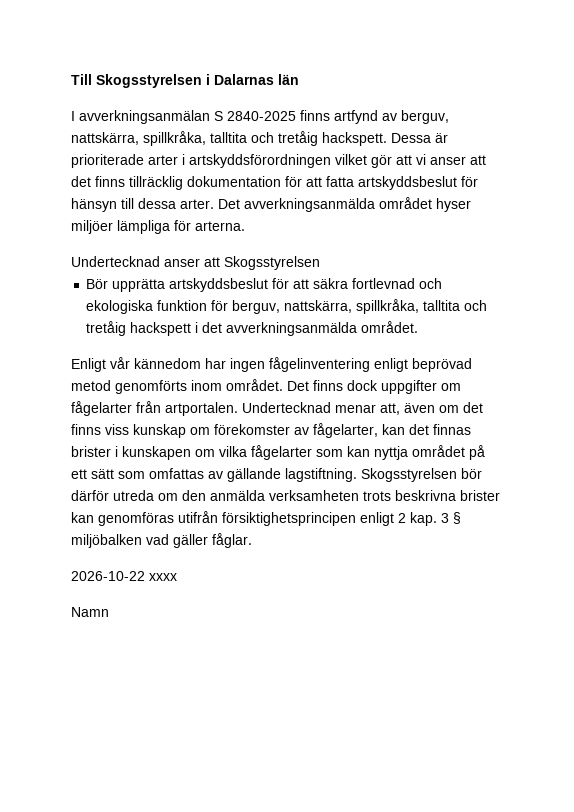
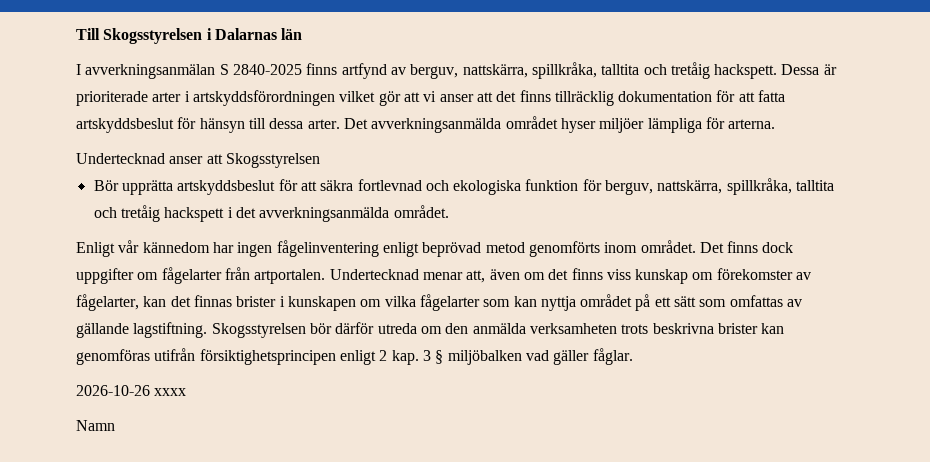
- 2026-10-22 xxxx
+ 2026-10-26 xxxx

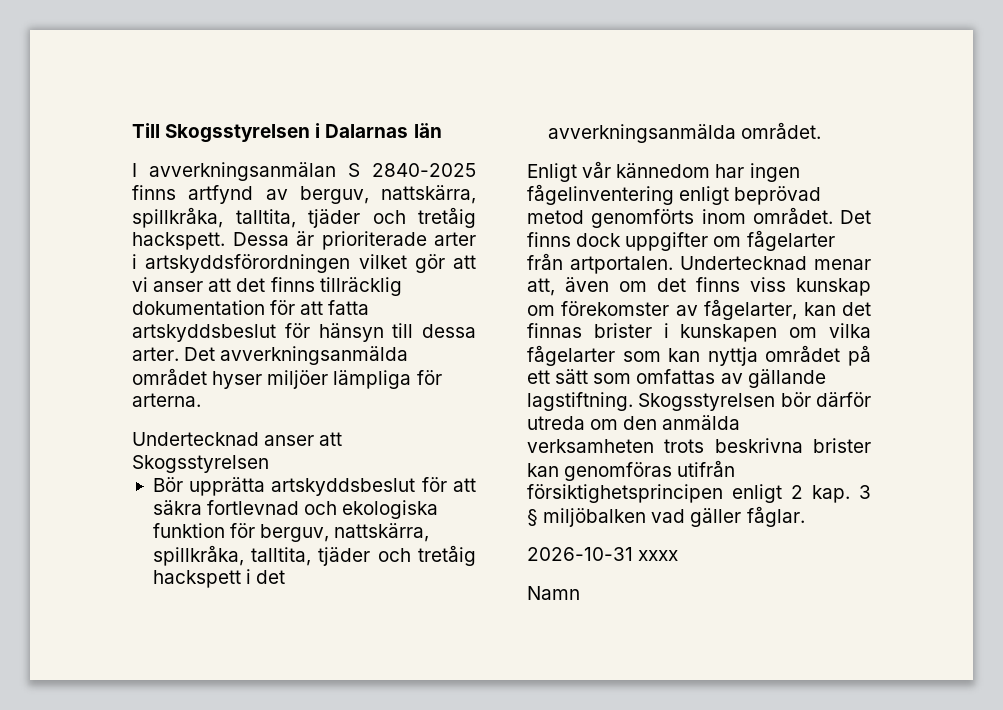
- I avverkningsanmälan S 2840-2025 finns artfynd av berguv, nattskärra, spillkråka, talltita och tretåig hackspett.
+ I avverkningsanmälan S 2840-2025 finns artfynd av berguv, nattskärra, spillkråka, talltita, tjäder och tretåig hackspett.
- Bör upprätta artskyddsbeslut för att säkra fortlevnad och ekologiska funktion för berguv, nattskärra, spillkråka, talltita och tretåig hackspett i det avverkningsanmälda området.
+ Bör upprätta artskyddsbeslut för att säkra fortlevnad och ekologiska funktion för berguv, nattskärra, spillkråka, talltita, tjäder och tretåig hackspett i det avverkningsanmälda området.
- 2026-10-26 xxxx
+ 2026-10-31 xxxx

